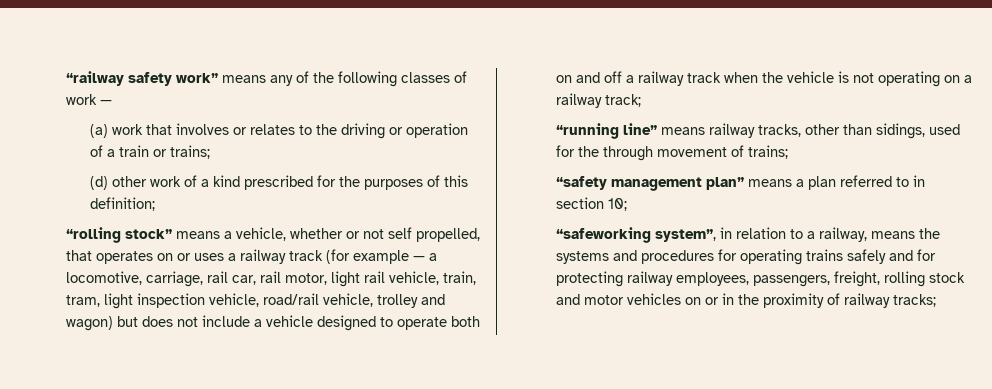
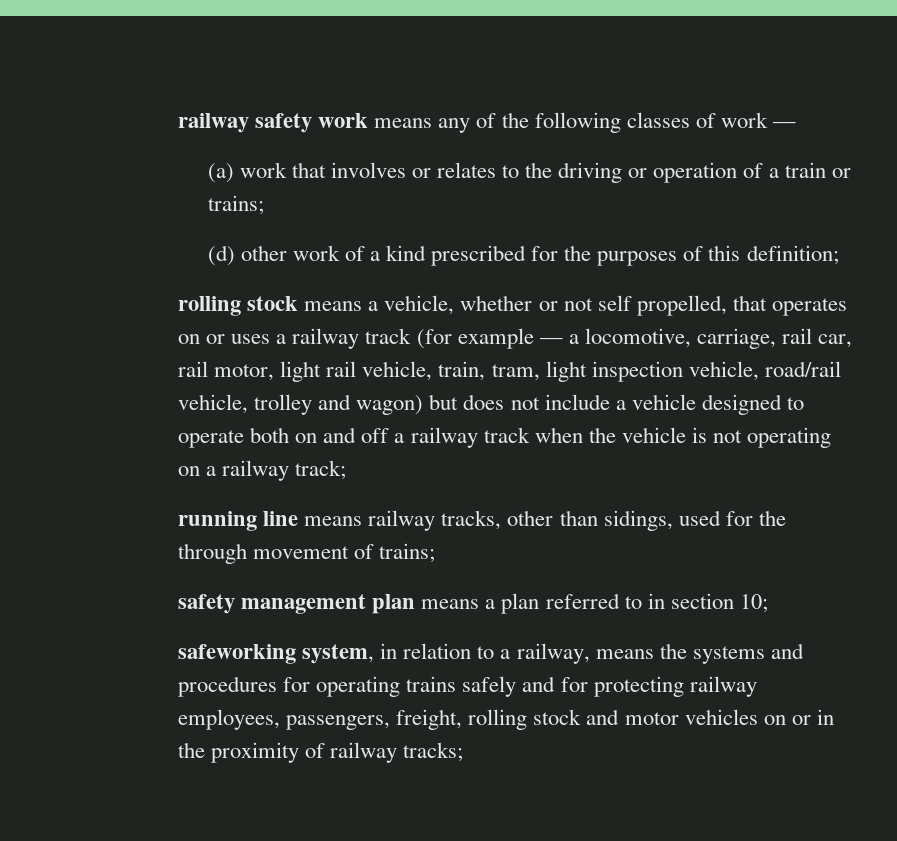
- “railway safety work” means any of the following classes of work —
+ railway safety work means any of the following classes of work —
- “rolling stock” means a vehicle, whether or not self propelled, that operates on or uses a railway track (for example — a locomotive, carriage, rail car, rail motor, light rail vehicle, train, tram, light inspection vehicle, road/rail vehicle, trolley and wagon) but does not include a vehicle designed to operate both on and off a railway track when the vehicle is not operating on a railway track;
+ rolling stock means a vehicle, whether or not self propelled, that operates on or uses a railway track (for example — a locomotive, carriage, rail car, rail motor, light rail vehicle, train, tram, light inspection vehicle, road/rail vehicle, trolley and wagon) but does not include a vehicle designed to operate both on and off a railway track when the vehicle is not operating on a railway track;
- “running line” means railway tracks, other than sidings, used for the through movement of trains;
+ running line means railway tracks, other than sidings, used for the through movement of trains;
- “safety management plan” means a plan referred to in section 10;
+ safety management plan means a plan referred to in section 10;
- “safeworking system”, in relation to a railway, means the systems and procedures for operating trains safely and for protecting railway employees, passengers, freight, rolling stock and motor vehicles on or in the proximity of railway tracks;
+ safeworking system, in relation to a railway, means the systems and procedures for operating trains safely and for protecting railway employees, passengers, freight, rolling stock and motor vehicles on or in the proximity of railway tracks;

